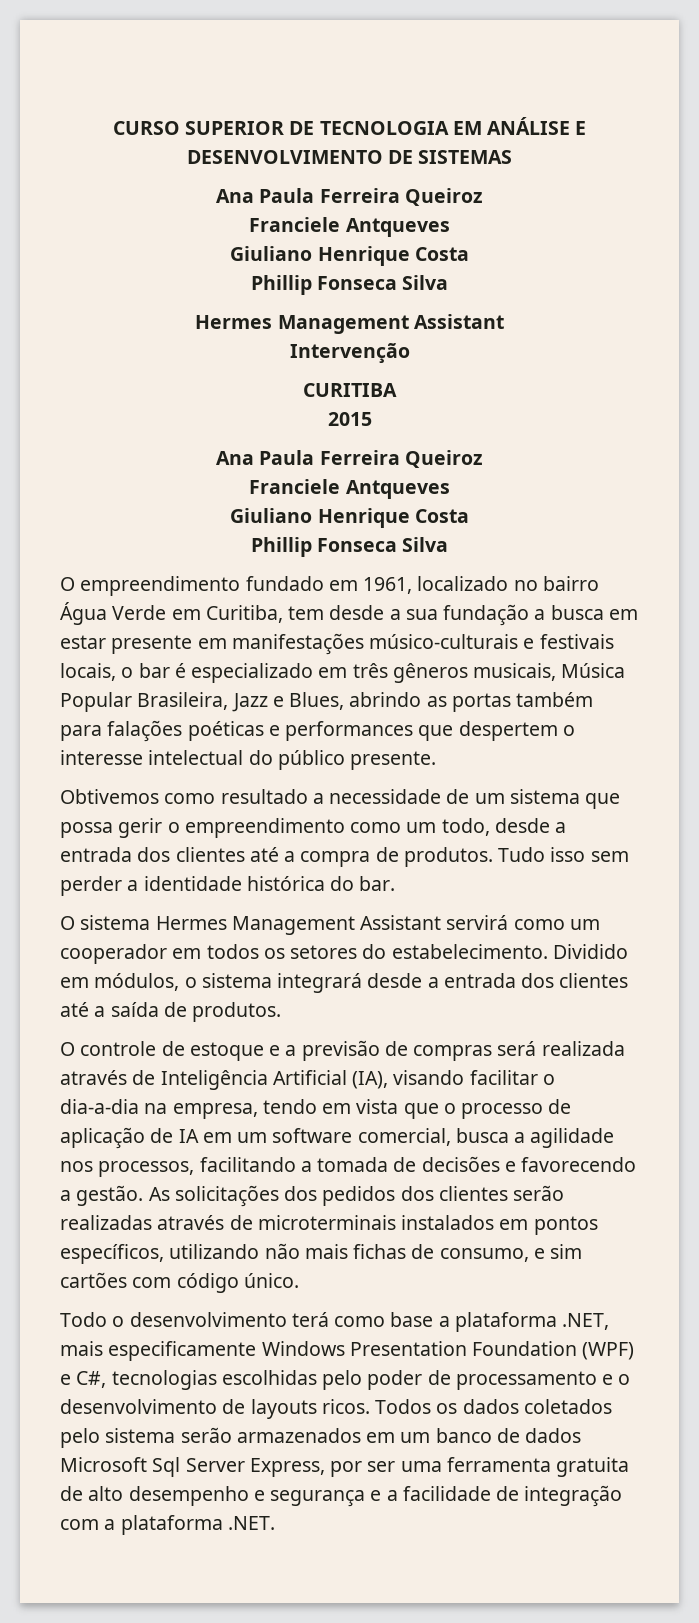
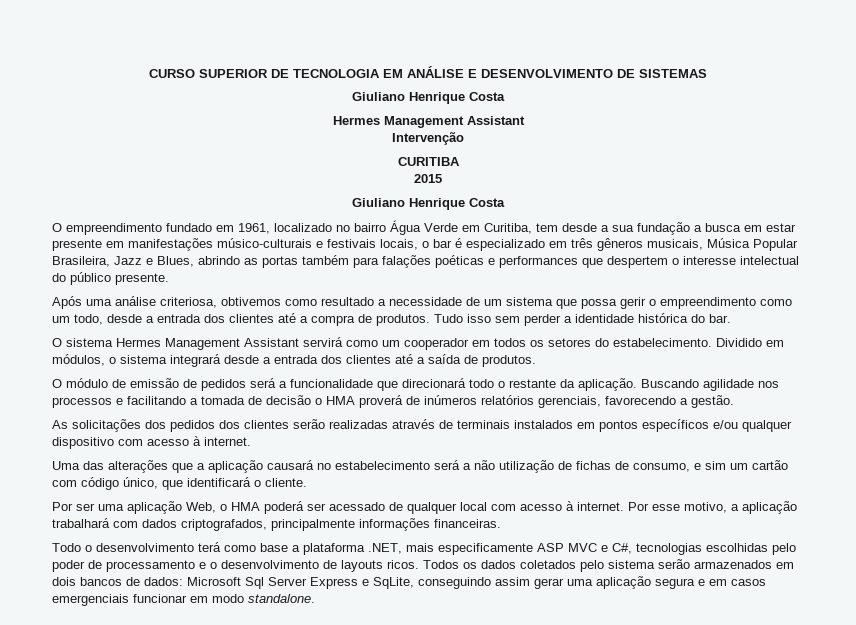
  CURSO SUPERIOR DE TECNOLOGIA EM ANÁLISE E DESENVOLVIMENTO DE SISTEMAS
- Ana Paula Ferreira Queiroz
- Franciele Antqueves
  Giuliano Henrique Costa
- Phillip Fonseca Silva
  2015
- Ana Paula Ferreira Queiroz
- Franciele Antqueves
  Giuliano Henrique Costa
- Phillip Fonseca Silva
- Obtivemos como resultado a necessidade de um sistema que possa gerir o empreendimento como um todo, desde a entrada dos clientes até a compra de produtos.
+ Após uma análise criteriosa, obtivemos como resultado a necessidade de um sistema que possa gerir o empreendimento como um todo, desde a entrada dos clientes até a compra de produtos.
- O controle de estoque e a previsão de compras será realizada através de Inteligência Artificial (IA), visando facilitar o dia-a-dia na empresa, tendo em vista que o processo de aplicação de IA em um software comercial, busca a agilidade nos processos, facilitando a tomada de decisões e favorecendo a gestão. As solicitações dos pedidos dos clientes serão realizadas através de microterminais instalados em pontos específicos, utilizando não mais fichas de consumo, e sim cartões com código único.
+ O módulo de emissão de pedidos será a funcionalidade que direcionará todo o restante da aplicação. Buscando agilidade nos processos e facilitando a tomada de decisão o HMA proverá de inúmeros relatórios gerenciais, favorecendo a gestão.
+ As solicitações dos pedidos dos clientes serão realizadas através de terminais instalados em pontos específicos e/ou qualquer dispositivo com acesso à internet.
+ Uma das alterações que a aplicação causará no estabelecimento será a não utilização de fichas de consumo, e sim um cartão com código único, que identificará o cliente.
+ Por ser uma aplicação Web, o HMA poderá ser acessado de qualquer local com acesso à internet. Por esse motivo, a aplicação trabalhará com dados criptografados, principalmente informações financeiras.
- Todo o desenvolvimento terá como base a plataforma .NET, mais especificamente Windows Presentation Foundation (WPF) e C#, tecnologias escolhidas pelo poder de processamento e o desenvolvimento de layouts ricos.
+ Todo o desenvolvimento terá como base a plataforma .NET, mais especificamente ASP MVC e C#, tecnologias escolhidas pelo poder de processamento e o desenvolvimento de layouts ricos.
- Todos os dados coletados pelo sistema serão armazenados em um banco de dados Microsoft Sql Server Express, por ser uma ferramenta gratuita de alto desempenho e segurança e a facilidade de integração com a plataforma .NET.
+ Todos os dados coletados pelo sistema serão armazenados em dois bancos de dados: Microsoft Sql Server Express e SqLite, conseguindo assim gerar uma aplicação segura e em casos emergenciais funcionar em modo standalone.

